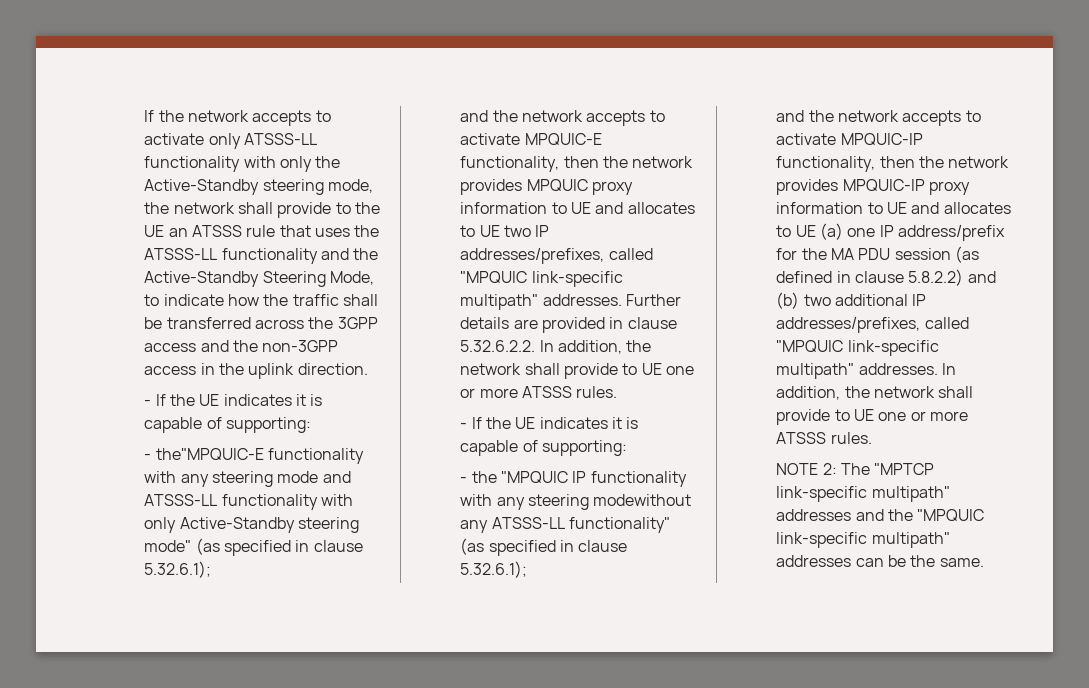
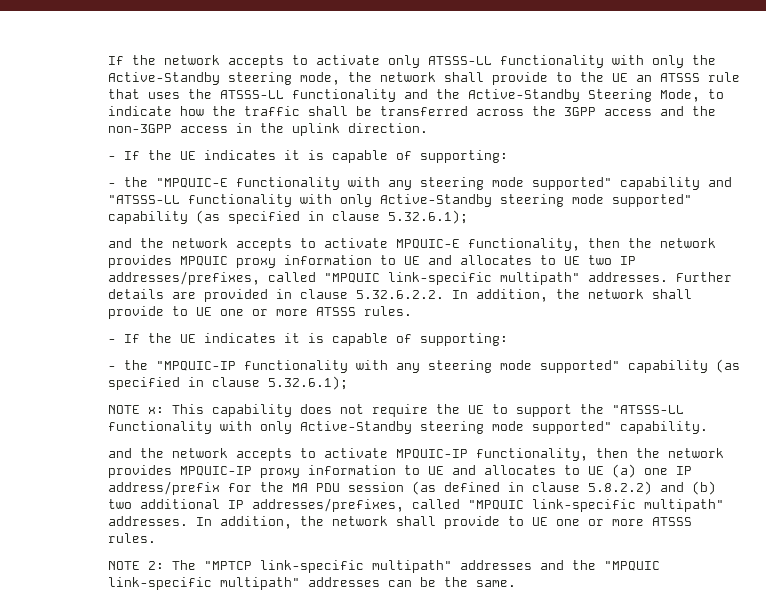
- - the"MPQUIC-E functionality with any steering mode and ATSSS-LL functionality with only Active-Standby steering mode" (as specified in clause 5.32.6.1);
+ - the "MPQUIC-E functionality with any steering mode supported" capability and "ATSSS-LL functionality with only Active-Standby steering mode supported" capability (as specified in clause 5.32.6.1);
- - the "MPQUIC IP functionality with any steering modewithout any ATSSS-LL functionality" (as specified in clause 5.32.6.1);
+ - the "MPQUIC-IP functionality with any steering mode supported" capability (as specified in clause 5.32.6.1);
+ NOTE x: This capability does not require the UE to support the "ATSSS-LL functionality with only Active-Standby steering mode supported" capability.

